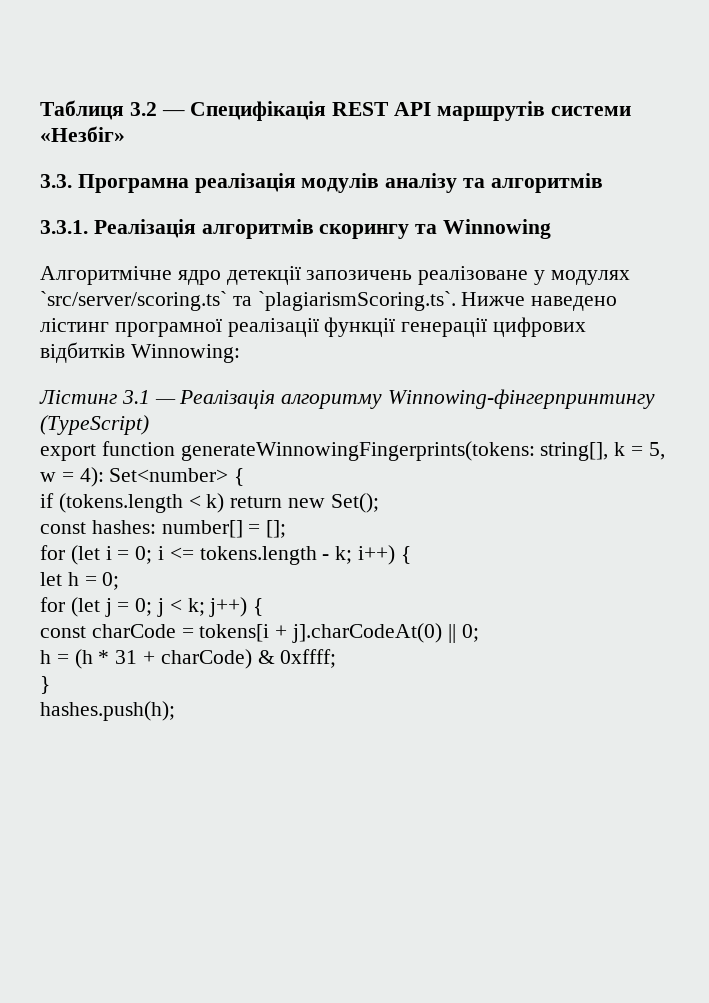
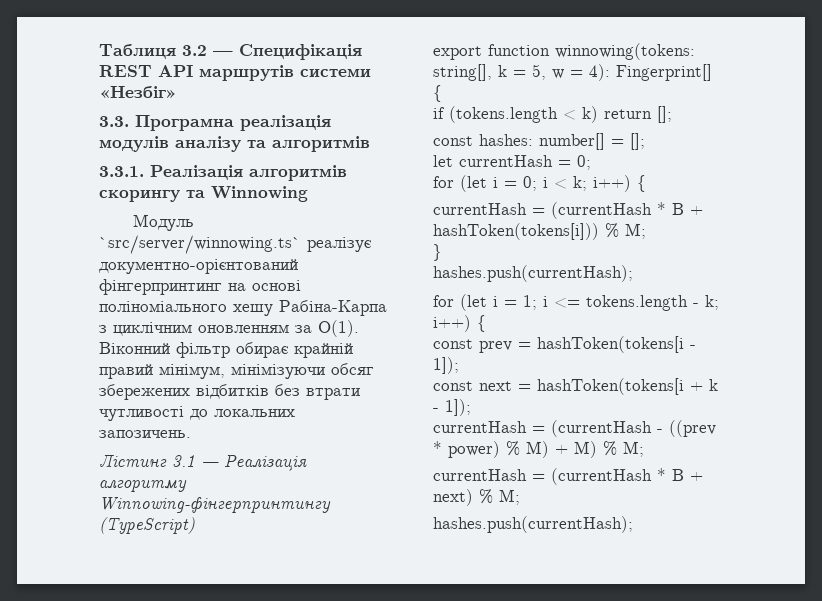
- Алгоритмічне ядро детекції запозичень реалізоване у модулях `src/server/scoring.ts` та `plagiarismScoring.ts`. Нижче наведено лістинг програмної реалізації функції генерації цифрових відбитків Winnowing:
+ Модуль `src/server/winnowing.ts` реалізує документно-орієнтований фінгерпринтинг на основі поліноміального хешу Рабіна-Карпа з циклічним оновленням за O(1). Віконний фільтр обирає крайній правий мінімум, мінімізуючи обсяг збережених відбитків без втрати чутливості до локальних запозичень.
- export function generateWinnowingFingerprints(tokens: string[], k = 5, w = 4): Set<number> {
+ export function winnowing(tokens: string[], k = 5, w = 4): Fingerprint[] {
- if (tokens.length < k) return new Set();
+ if (tokens.length < k) return [];
+ let currentHash = 0;
- for (let i = 0; i <= tokens.length - k; i++) {
+ for (let i = 0; i < k; i++) {
+ currentHash = (currentHash * B + hashToken(tokens[i])) % M;
+ }
+ hashes.push(currentHash);
+ for (let i = 1; i <= tokens.length - k; i++) {
- let h = 0;
- for (let j = 0; j < k; j++) {
- const charCode = tokens[i + j].charCodeAt(0) || 0;
- h = (h * 31 + charCode) & 0xffff;
- }
- hashes.push(h);
+ const prev = hashToken(tokens[i - 1]);
+ const next = hashToken(tokens[i + k - 1]);
+ currentHash = (currentHash - ((prev * power) % M) + M) % M;
+ currentHash = (currentHash * B + next) % M;
+ hashes.push(currentHash);

